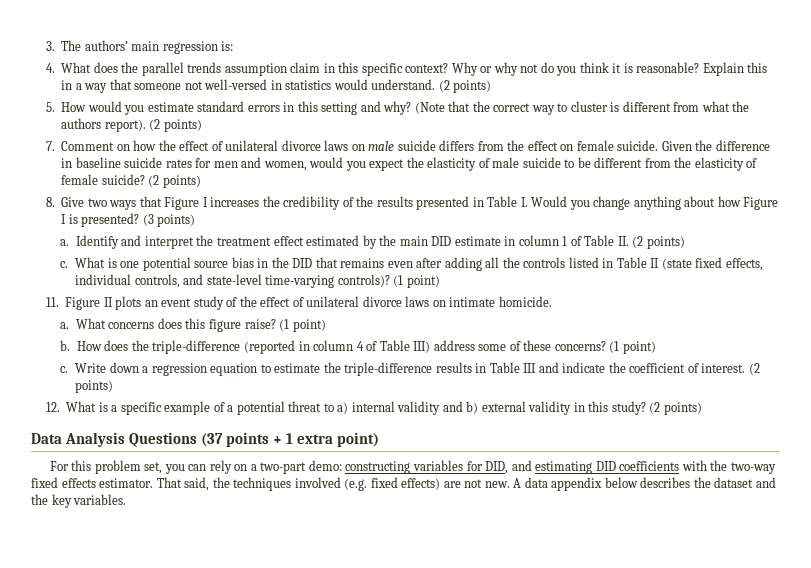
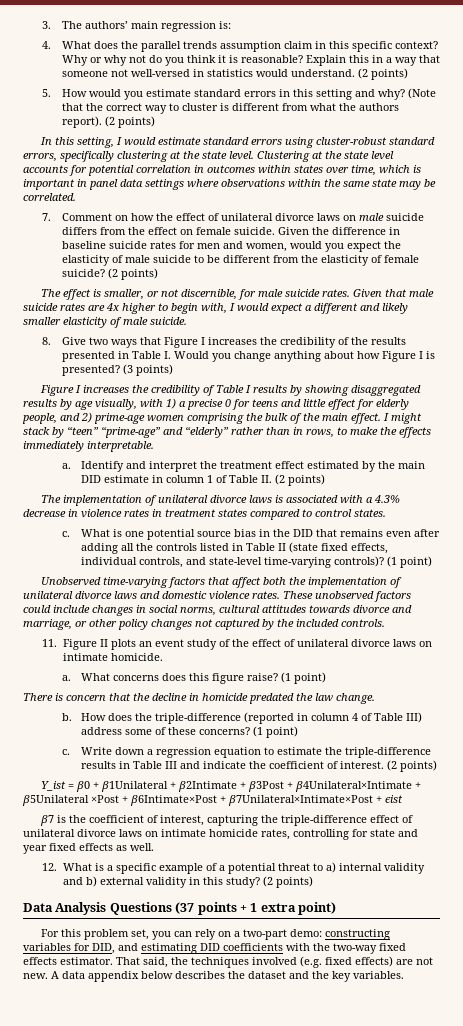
+ In this setting, I would estimate standard errors using cluster-robust standard errors, specifically clustering at the state level. Clustering at the state level accounts for potential correlation in outcomes within states over time, which is important in panel data settings where observations within the same state may be correlated.
+ The effect is smaller, or not discernible, for male suicide rates. Given that male suicide rates are 4x higher to begin with, I would expect a different and likely smaller elasticity of male suicide.
+ Figure I increases the credibility of Table I results by showing disaggregated results by age visually, with 1) a precise 0 for teens and little effect for elderly people, and 2) prime-age women comprising the bulk of the main effect. I might stack by “teen” “prime-age” and “elderly” rather than in rows, to make the effects immediately interpretable.
+ The implementation of unilateral divorce laws is associated with a 4.3% decrease in violence rates in treatment states compared to control states.
+ Unobserved time-varying factors that affect both the implementation of unilateral divorce laws and domestic violence rates. These unobserved factors could include changes in social norms, cultural attitudes towards divorce and marriage, or other policy changes not captured by the included controls.
+ There is concern that the decline in homicide predated the law change.
+ Y_ist = β0 + β1Unilateral + β2Intimate + β3Post + β4Unilateral×Intimate + β5Unilateral ×Post + β6Intimate×Post + β7Unilateral×Intimate×Post + ϵist
+ β7 is the coefficient of interest, capturing the triple-difference effect of unilateral divorce laws on intimate homicide rates, controlling for state and year fixed effects as well.

